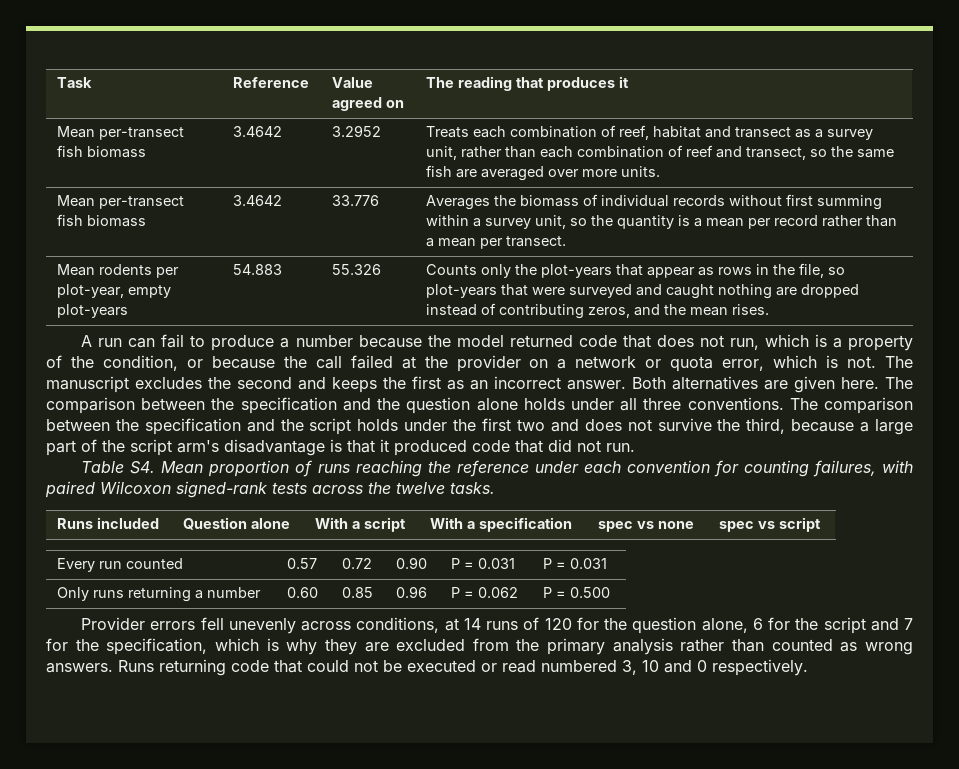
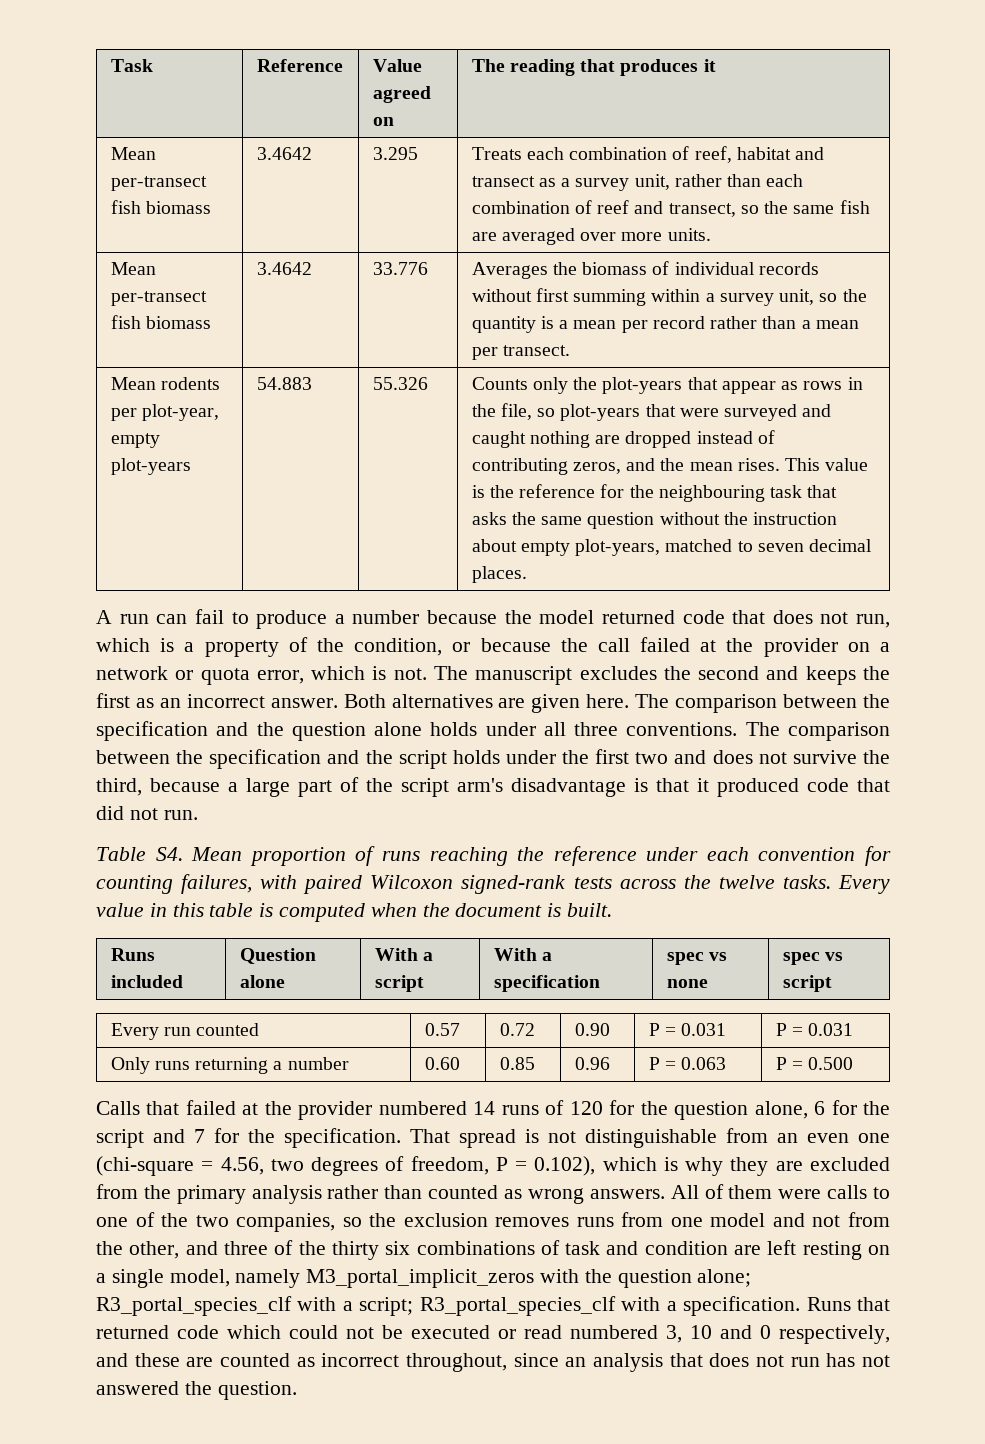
- Mean per-transect fish biomass | 3.4642 | 3.2952 | Treats each combination of reef, habitat and transect as a survey unit, rather than each combination of reef and transect, so the same fish are averaged over more units.
+ Mean per-transect fish biomass | 3.4642 | 3.295 | Treats each combination of reef, habitat and transect as a survey unit, rather than each combination of reef and transect, so the same fish are averaged over more units.
+ This value is the reference for the neighbouring task that asks the same question without the instruction about empty plot-years, matched to seven decimal places.
+ Every value in this table is computed when the document is built.
- Only runs returning a number | 0.60 | 0.85 | 0.96 | P = 0.062 | P = 0.500
+ Only runs returning a number | 0.60 | 0.85 | 0.96 | P = 0.063 | P = 0.500
- Provider errors fell unevenly across conditions, at 14 runs of 120 for the question alone, 6 for the script and 7 for the specification, which is why they are excluded from the primary analysis rather than counted as wrong answers.
+ Calls that failed at the provider numbered 14 runs of 120 for the question alone, 6 for the script and 7 for the specification. That spread is not distinguishable from an even one (chi-square = 4.56, two degrees of freedom, P = 0.102), which is why they are excluded from the primary analysis rather than counted as wrong answers.
- Runs returning code that could not be executed or read numbered 3, 10 and 0 respectively.
+ All of them were calls to one of the two companies, so the exclusion removes runs from one model and not from the other, and three of the thirty six combinations of task and condition are left resting on a single model, namely M3_portal_implicit_zeros with the question alone; R3_portal_species_clf with a script; R3_portal_species_clf with a specification. Runs that returned code which could not be executed or read numbered 3, 10 and 0 respectively, and these are counted as incorrect throughout, since an analysis that does not run has not answered the question.

